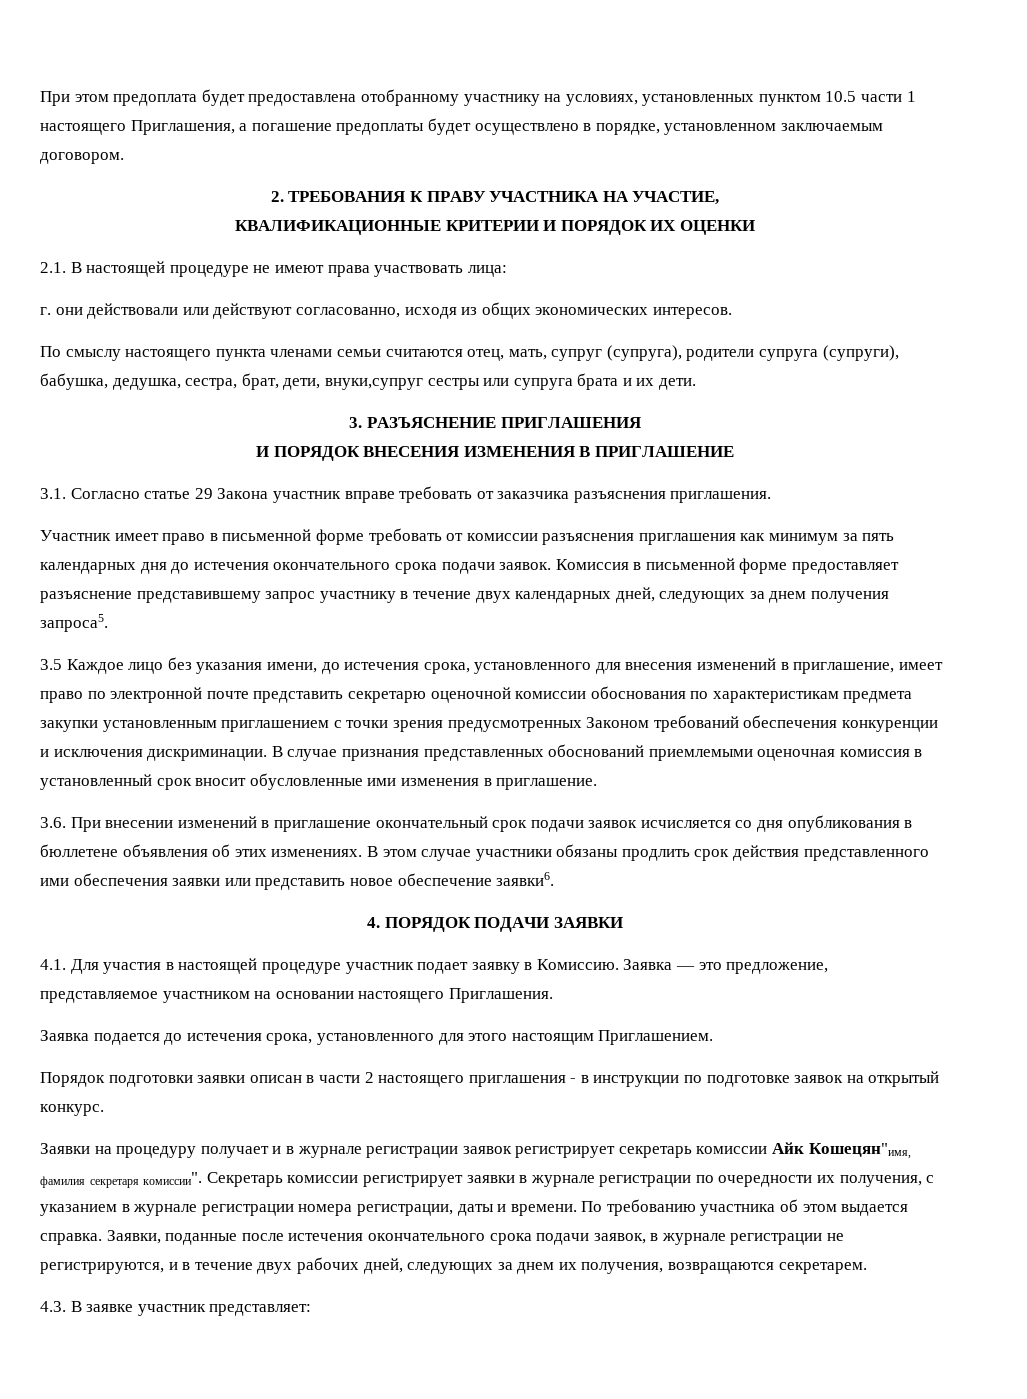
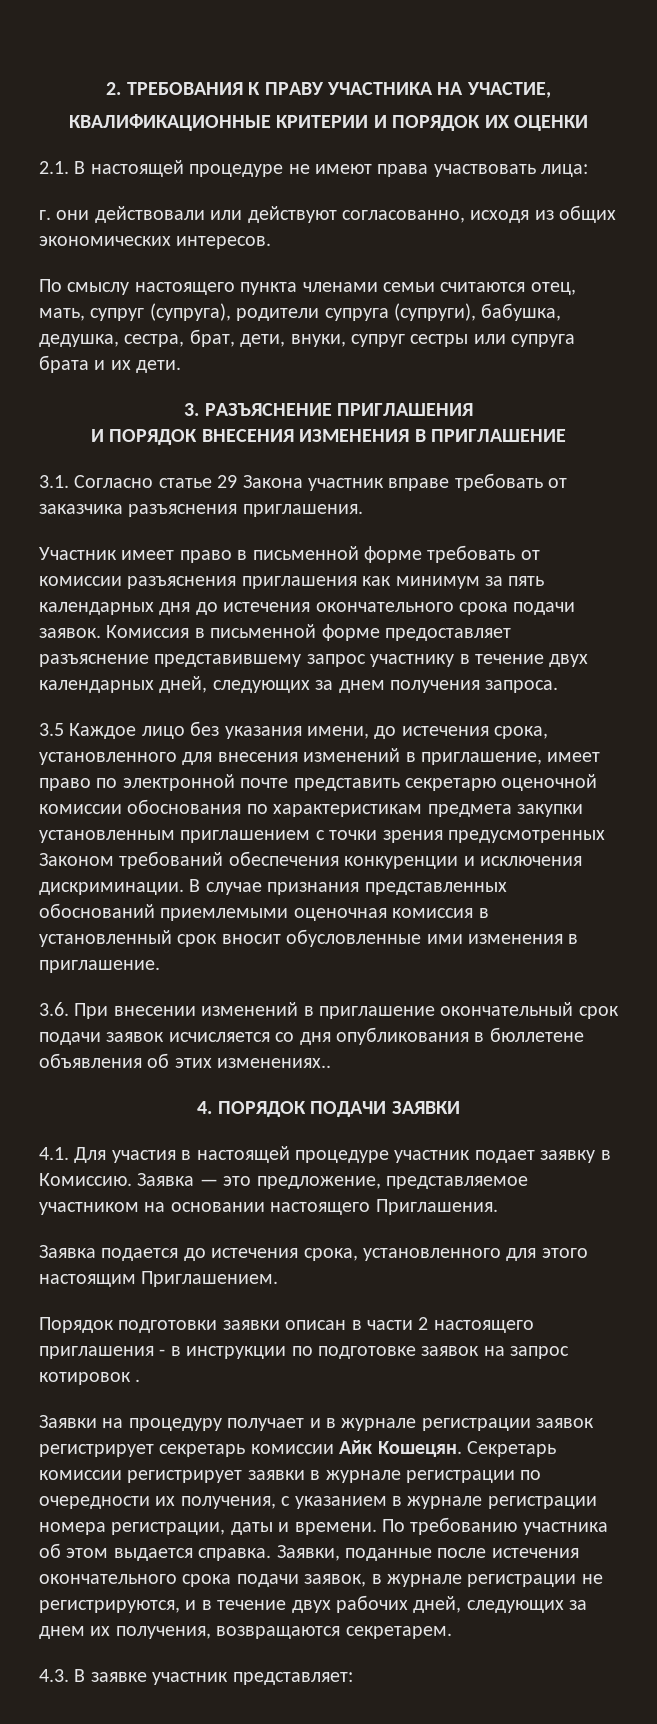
- При этом предоплата будет предоставлена отобранному участнику на условиях, установленных пунктом 10.5 части 1 настоящего Приглашения, а погашение предоплаты будет осуществлено в порядке, установленном заключаемым договором.
- По смыслу настоящего пункта членами семьи считаются отец, мать, супруг (супруга), родители супруга (супруги), бабушка, дедушка, сестра, брат, дети, внуки,супруг сестры или супруга брата и их дети.
+ По смыслу настоящего пункта членами семьи считаются отец, мать, супруг (супруга), родители супруга (супруги), бабушка, дедушка, сестра, брат, дети, внуки, супруг сестры или супруга брата и их дети.
- Комиссия в письменной форме предоставляет разъяснение представившему запрос участнику в течение двух календарных дней, следующих за днем получения запроса5.
+ Комиссия в письменной форме предоставляет разъяснение представившему запрос участнику в течение двух календарных дней, следующих за днем получения запроса.
- 3.6. При внесении изменений в приглашение окончательный срок подачи заявок исчисляется со дня опубликования в бюллетене объявления об этих изменениях. В этом случае участники обязаны продлить срок действия представленного ими обеспечения заявки или представить новое обеспечение заявки6.
+ 3.6. При внесении изменений в приглашение окончательный срок подачи заявок исчисляется со дня опубликования в бюллетене объявления об этих изменениях..
- Порядок подготовки заявки описан в части 2 настоящего приглашения - в инструкции по подготовке заявок на открытый конкурс.
+ Порядок подготовки заявки описан в части 2 настоящего приглашения - в инструкции по подготовке заявок на запрос котировок .
- Заявки на процедуру получает и в журнале регистрации заявок регистрирует секретарь комиссии Айк Кошецян"имя, фамилия секретаря комиссии".
+ Заявки на процедуру получает и в журнале регистрации заявок регистрирует секретарь комиссии Айк Кошецян.

